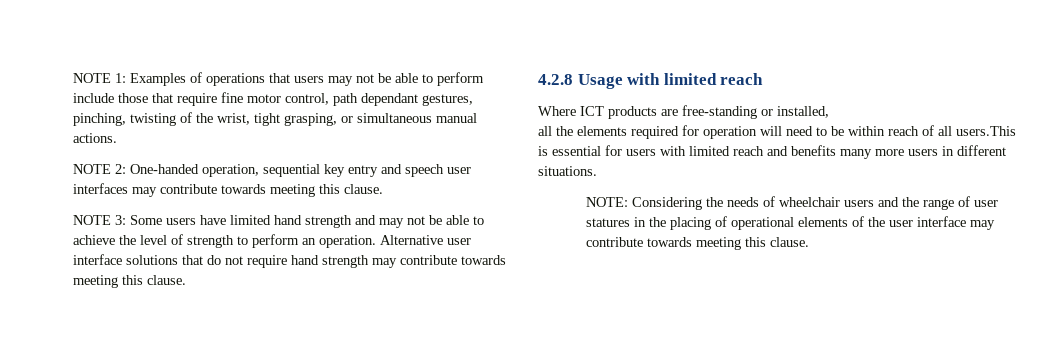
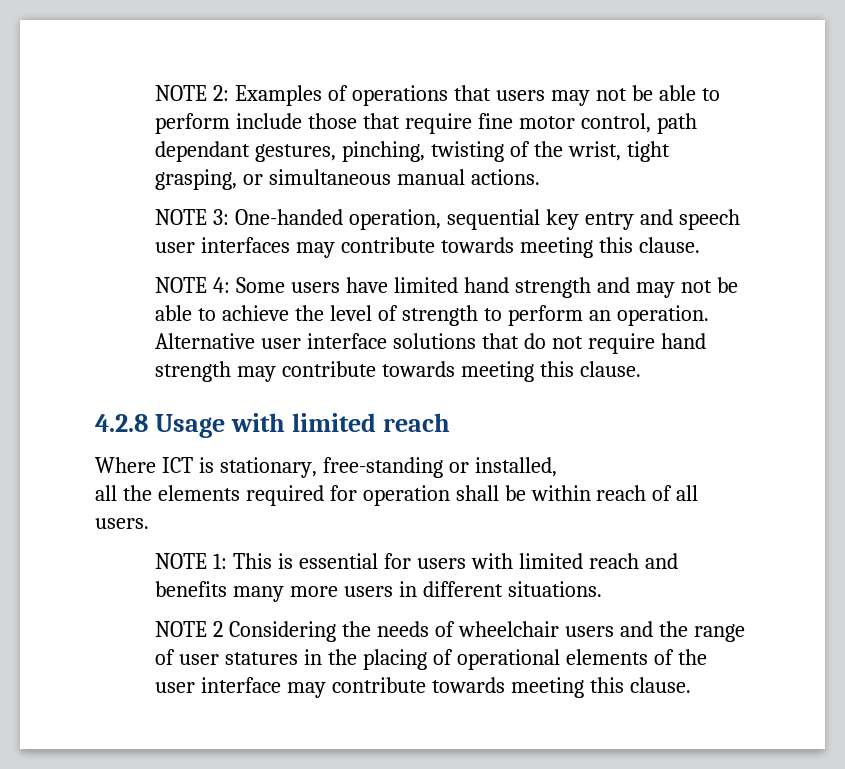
- NOTE 1: Examples of operations that users may not be able to perform include those that require fine motor control, path dependant gestures, pinching, twisting of the wrist, tight grasping, or simultaneous manual actions.
+ NOTE 2: Examples of operations that users may not be able to perform include those that require fine motor control, path dependant gestures, pinching, twisting of the wrist, tight grasping, or simultaneous manual actions.
- NOTE 2: One-handed operation, sequential key entry and speech user interfaces may contribute towards meeting this clause.
+ NOTE 3: One-handed operation, sequential key entry and speech user interfaces may contribute towards meeting this clause.
- NOTE 3: Some users have limited hand strength and may not be able to achieve the level of strength to perform an operation.
+ NOTE 4: Some users have limited hand strength and may not be able to achieve the level of strength to perform an operation.
- Where ICT products are free-standing or installed,
+ Where ICT is stationary, free-standing or installed,
- all the elements required for operation will need to be within reach of all users.This is essential for users with limited reach and benefits many more users in different situations.
+ all the elements required for operation shall be within reach of all users.
+ NOTE 1: This is essential for users with limited reach and benefits many more users in different situations.
- NOTE: Considering the needs of wheelchair users and the range of user statures in the placing of operational elements of the user interface may contribute towards meeting this clause.
+ NOTE 2 Considering the needs of wheelchair users and the range of user statures in the placing of operational elements of the user interface may contribute towards meeting this clause.

